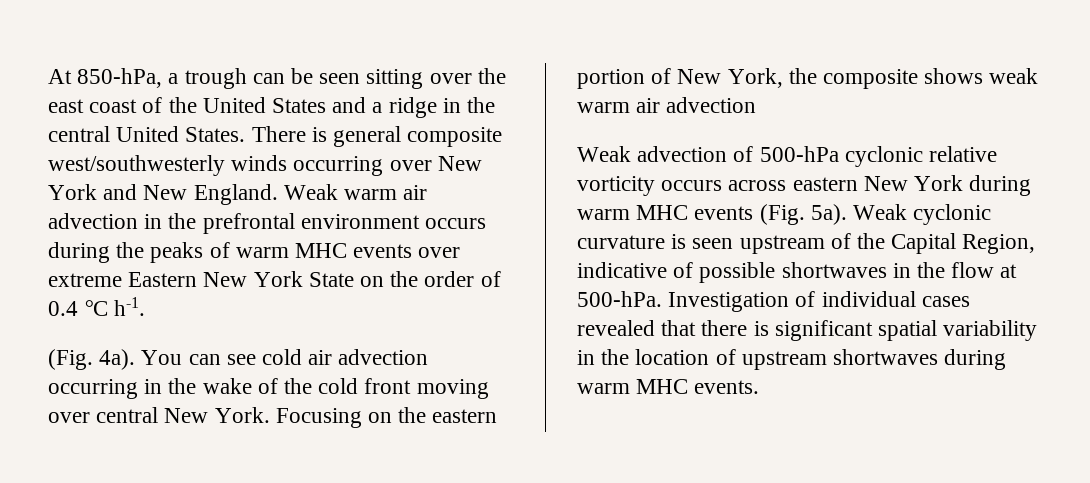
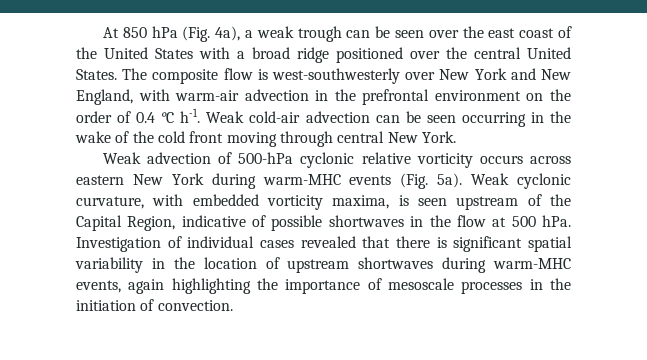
- At 850-hPa, a trough can be seen sitting over the east coast of the United States and a ridge in the central United States. There is general composite west/southwesterly winds occurring over New York and New England. Weak warm air advection in the prefrontal environment occurs during the peaks of warm MHC events over extreme Eastern New York State on the order of 0.4 °C h-1.
- (Fig. 4a). You can see cold air advection occurring in the wake of the cold front moving over central New York. Focusing on the eastern portion of New York, the composite shows weak warm air advection
+ At 850 hPa (Fig. 4a), a weak trough can be seen over the east coast of the United States with a broad ridge positioned over the central United States. The composite flow is west-southwesterly over New York and New England, with warm-air advection in the prefrontal environment on the order of 0.4 °C h-1. Weak cold-air advection can be seen occurring in the wake of the cold front moving through central New York.
- Weak advection of 500-hPa cyclonic relative vorticity occurs across eastern New York during warm MHC events (Fig. 5a).
+ Weak advection of 500-hPa cyclonic relative vorticity occurs across eastern New York during warm-MHC events (Fig. 5a).
- Weak cyclonic curvature is seen upstream of the Capital Region, indicative of possible shortwaves in the flow at 500-hPa.
+ Weak cyclonic curvature, with embedded vorticity maxima, is seen upstream of the Capital Region, indicative of possible shortwaves in the flow at 500 hPa.
- Investigation of individual cases revealed that there is significant spatial variability in the location of upstream shortwaves during warm MHC events.
+ Investigation of individual cases revealed that there is significant spatial variability in the location of upstream shortwaves during warm-MHC events, again highlighting the importance of mesoscale processes in the initiation of convection.

